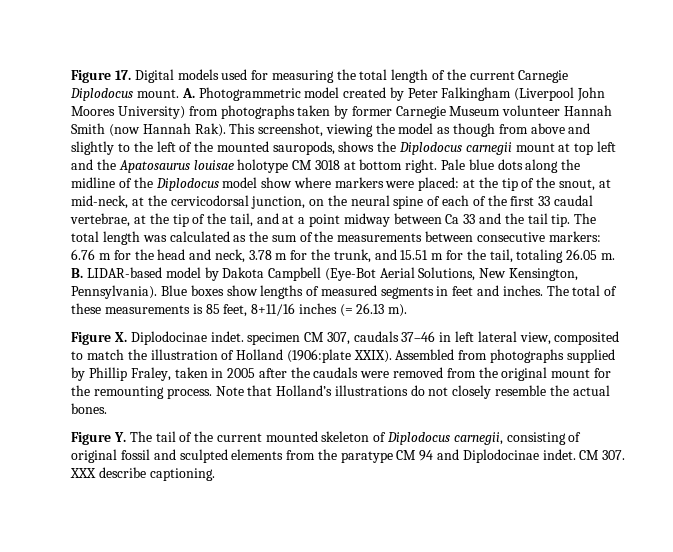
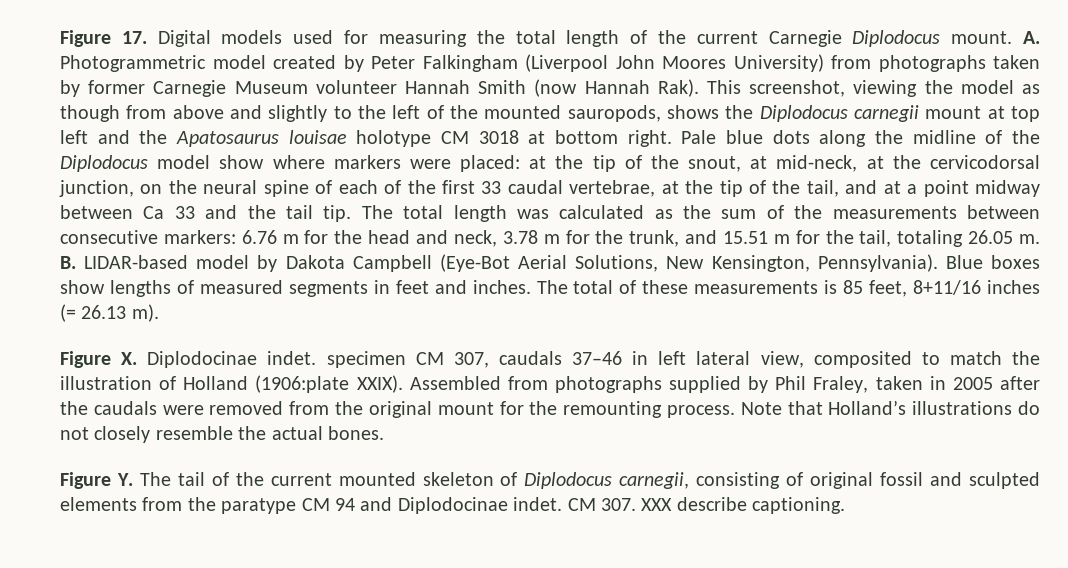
- Assembled from photographs supplied by Phillip Fraley, taken in 2005 after the caudals were removed from the original mount for the remounting process.
+ Assembled from photographs supplied by Phil Fraley, taken in 2005 after the caudals were removed from the original mount for the remounting process.

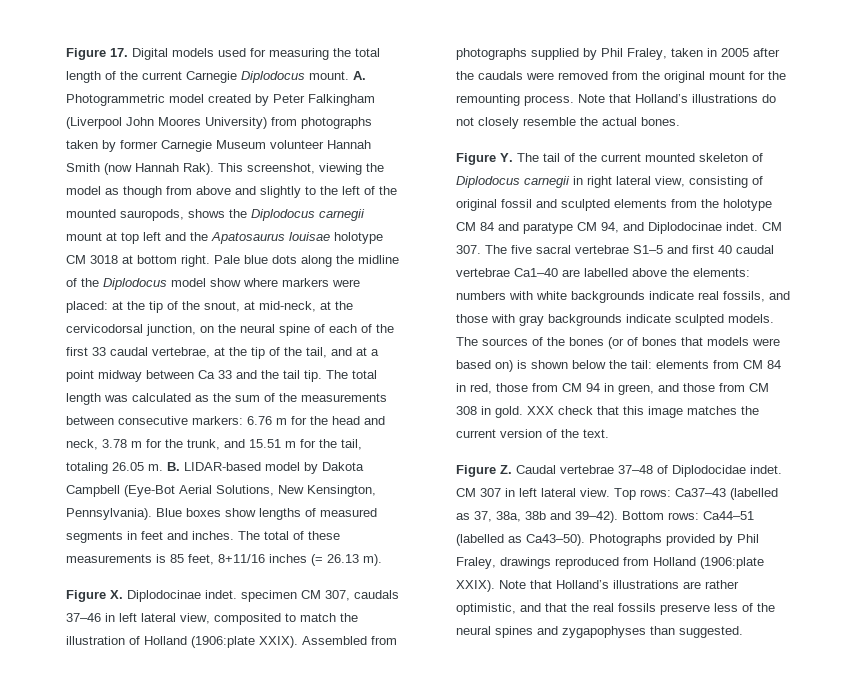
- Figure Y. The tail of the current mounted skeleton of Diplodocus carnegii, consisting of original fossil and sculpted elements from the paratype CM 94 and Diplodocinae indet.
+ Figure Y. The tail of the current mounted skeleton of Diplodocus carnegii in right lateral view, consisting of original fossil and sculpted elements from the holotype CM 84 and paratype CM 94, and Diplodocinae indet.
- CM 307. XXX describe captioning.
+ CM 307. The five sacral vertebrae S1–5 and first 40 caudal vertebrae Ca1–40 are labelled above the elements: numbers with white backgrounds indicate real fossils, and those with gray backgrounds indicate sculpted models. The sources of the bones (or of bones that models were based on) is shown below the tail: elements from CM 84 in red, those from CM 94 in green, and those from CM 308 in gold. XXX check that this image matches the current version of the text.
+ Figure Z. Caudal vertebrae 37–48 of Diplodocidae indet. CM 307 in left lateral view. Top rows: Ca37–43 (labelled as 37, 38a, 38b and 39–42). Bottom rows: Ca44–51 (labelled as Ca43–50). Photographs provided by Phil Fraley, drawings reproduced from Holland (1906:plate XXIX). Note that Holland’s illustrations are rather optimistic, and that the real fossils preserve less of the neural spines and zygapophyses than suggested.

